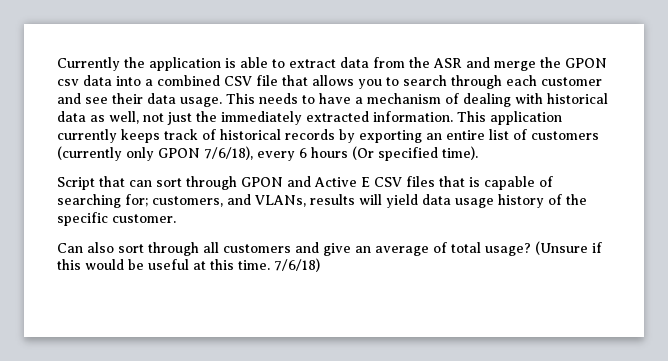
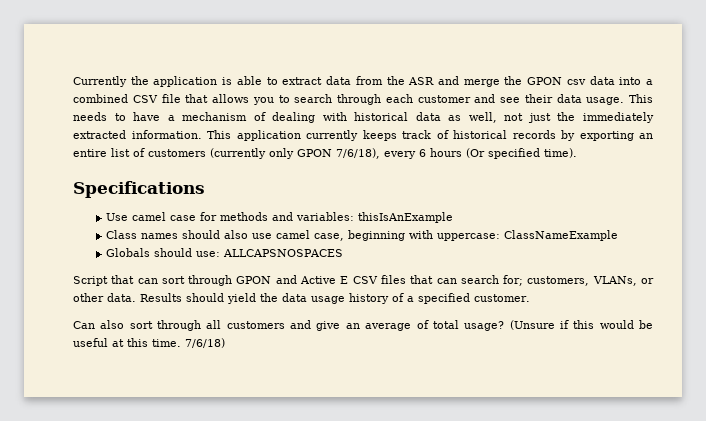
+ Specifications
+ Use camel case for methods and variables: thisIsAnExample
+ Class names should also use camel case, beginning with uppercase: ClassNameExample
+ Globals should use: ALLCAPSNOSPACES
- Script that can sort through GPON and Active E CSV files that is capable of searching for; customers, and VLANs, results will yield data usage history of the specific customer.
+ Script that can sort through GPON and Active E CSV files that can search for; customers, VLANs, or other data. Results should yield the data usage history of a specified customer.

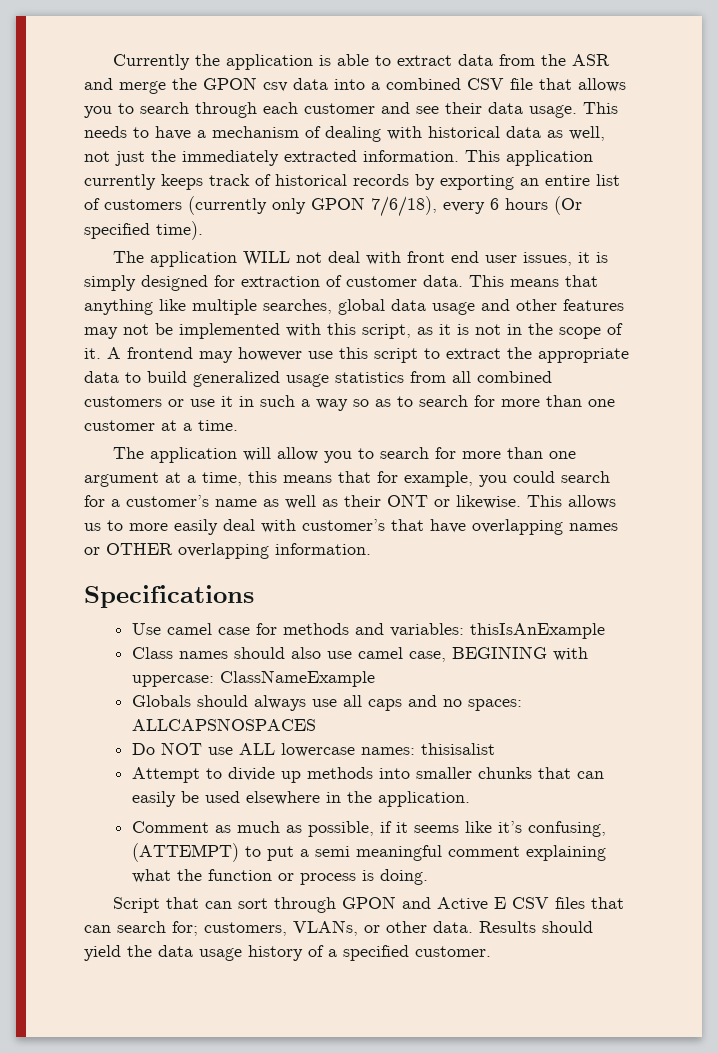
+ The application WILL not deal with front end user issues, it is simply designed for extraction of customer data. This means that anything like multiple searches, global data usage and other features may not be implemented with this script, as it is not in the scope of it. A frontend may however use this script to extract the appropriate data to build generalized usage statistics from all combined customers or use it in such a way so as to search for more than one customer at a time.
+ The application will allow you to search for more than one argument at a time, this means that for example, you could search for a customer’s name as well as their ONT or likewise. This allows us to more easily deal with customer’s that have overlapping names or OTHER overlapping information.
- Class names should also use camel case, beginning with uppercase: ClassNameExample
+ Class names should also use camel case, BEGINING with uppercase: ClassNameExample
- Globals should use: ALLCAPSNOSPACES
+ Globals should always use all caps and no spaces: ALLCAPSNOSPACES
+ Do NOT use ALL lowercase names: thisisalist
+ Attempt to divide up methods into smaller chunks that can easily be used elsewhere in the application.
+ Comment as much as possible, if it seems like it’s confusing, (ATTEMPT) to put a semi meaningful comment explaining what the function or process is doing.
- Can also sort through all customers and give an average of total usage? (Unsure if this would be useful at this time. 7/6/18)

